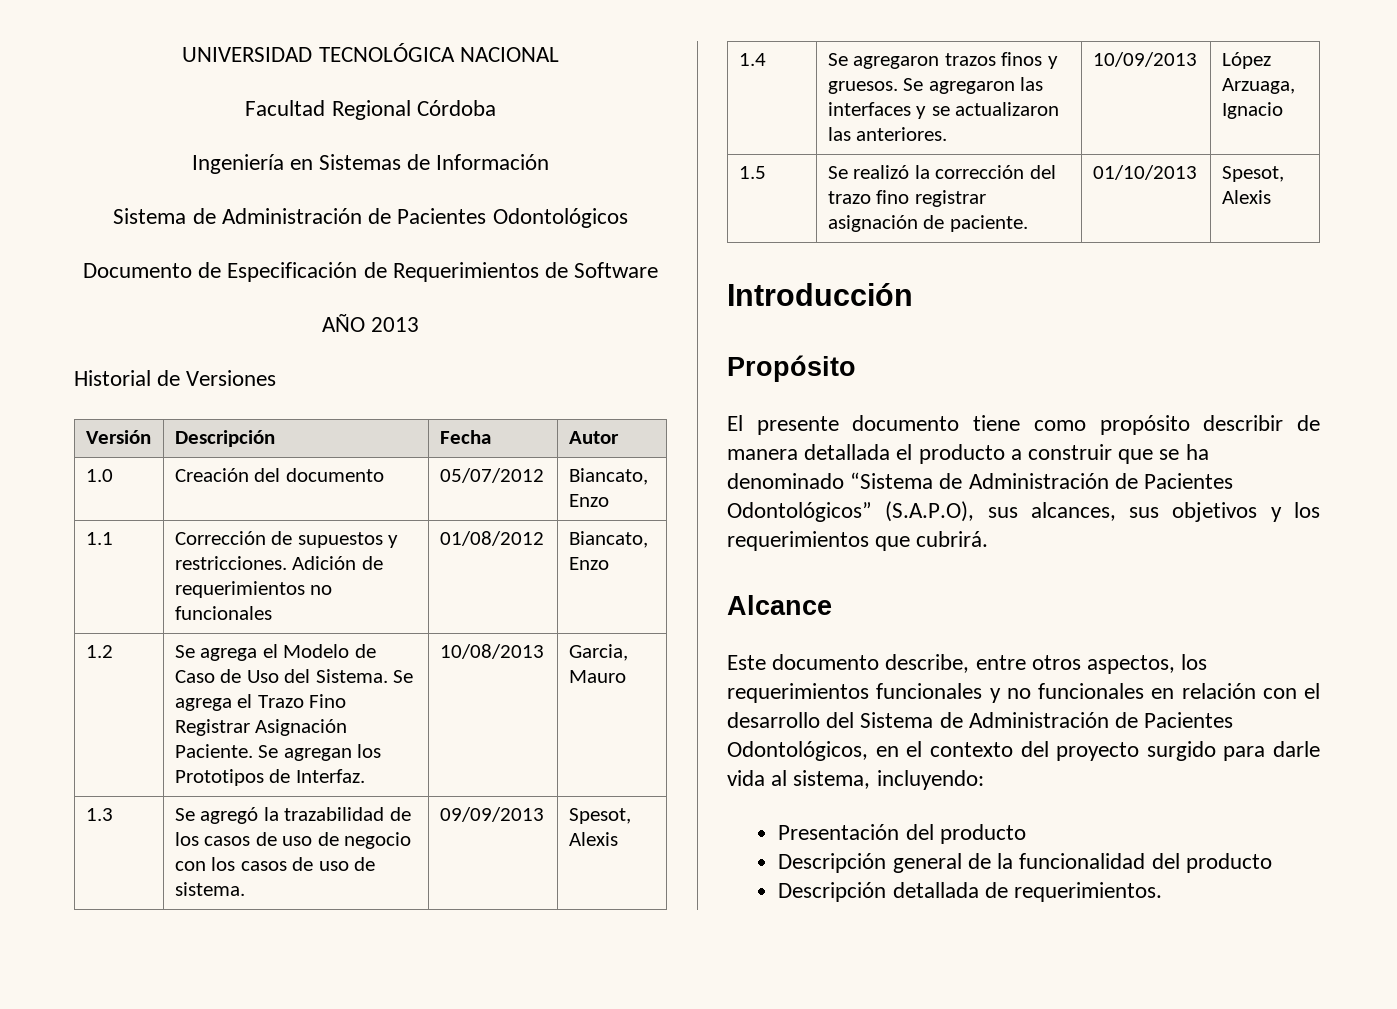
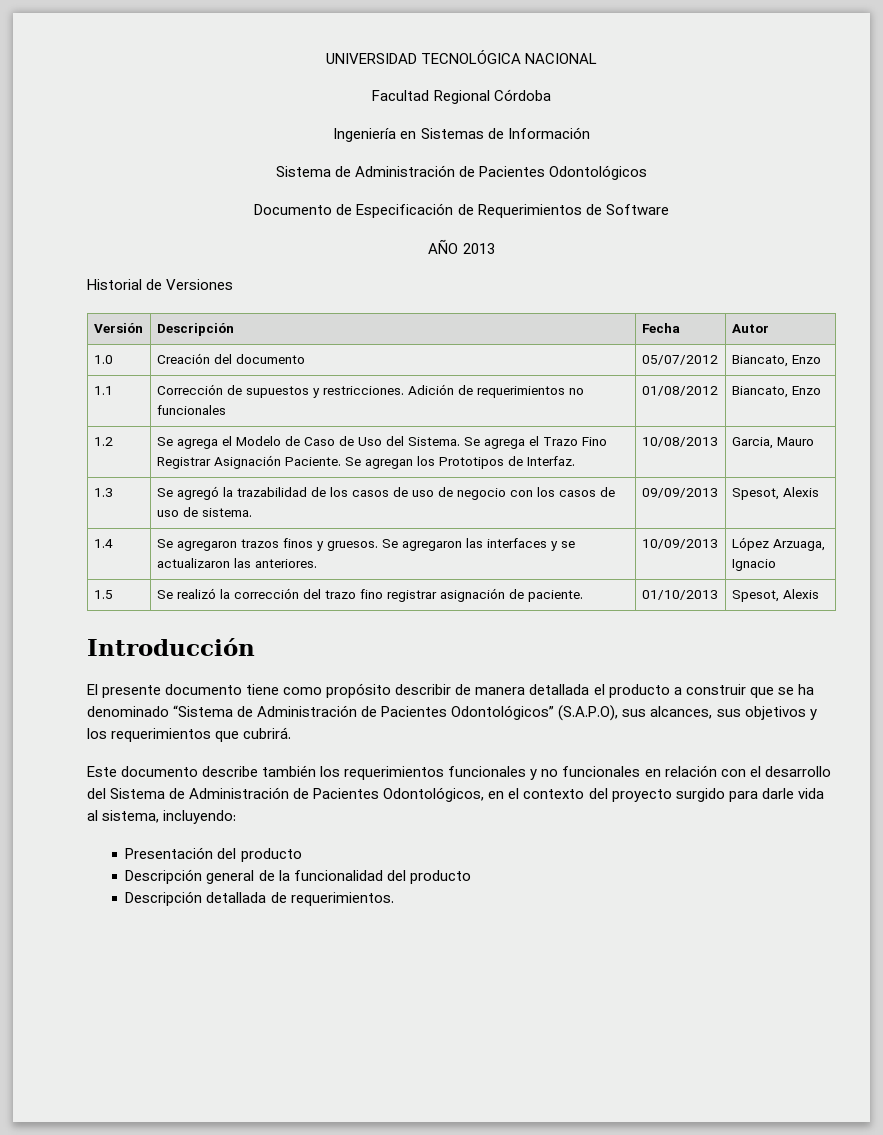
- Propósito
- Alcance
- Este documento describe, entre otros aspectos, los requerimientos funcionales y no funcionales en relación con el desarrollo del Sistema de Administración de Pacientes Odontológicos, en el contexto del proyecto surgido para darle vida al sistema, incluyendo:
+ Este documento describe también los requerimientos funcionales y no funcionales en relación con el desarrollo del Sistema de Administración de Pacientes Odontológicos, en el contexto del proyecto surgido para darle vida al sistema, incluyendo:

